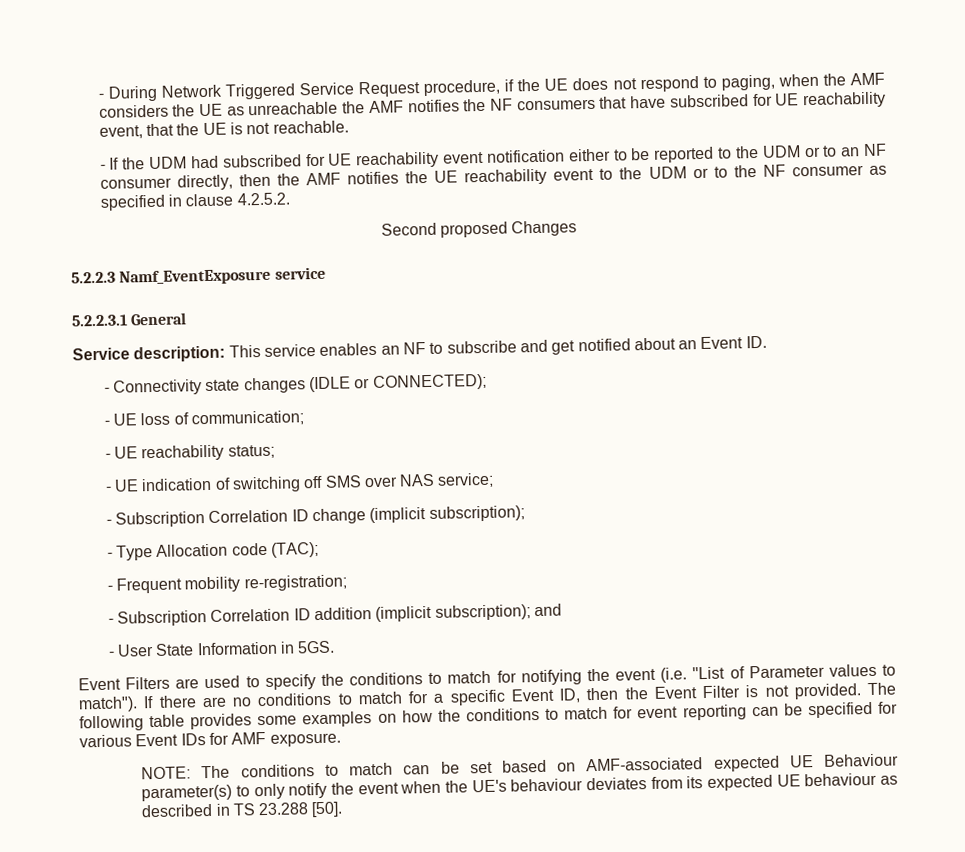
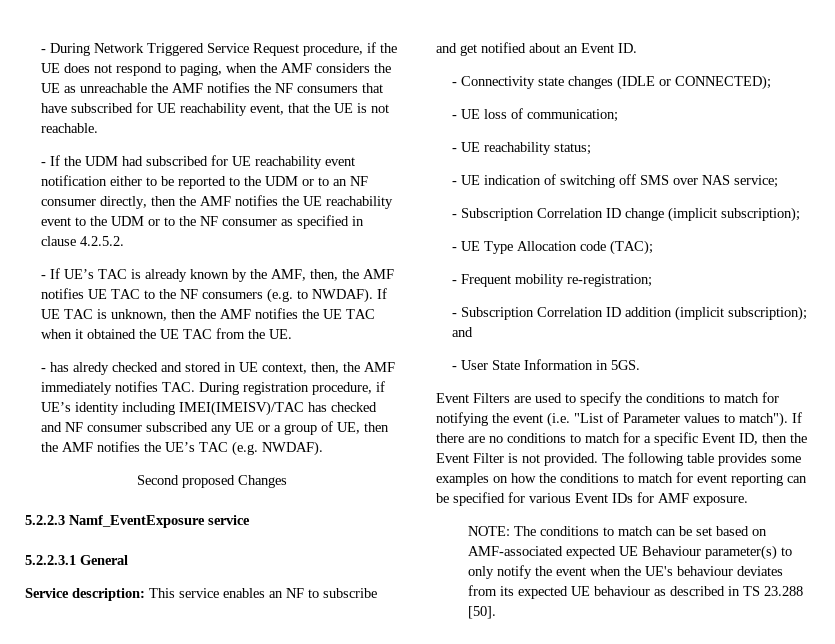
+ - If UE’s TAC is already known by the AMF, then, the AMF notifies UE TAC to the NF consumers (e.g. to NWDAF). If UE TAC is unknown, then the AMF notifies the UE TAC when it obtained the UE TAC from the UE.
+ - has alredy checked and stored in UE context, then, the AMF immediately notifies TAC. During registration procedure, if UE’s identity including IMEI(IMEISV)/TAC has checked and NF consumer subscribed any UE or a group of UE, then the AMF notifies the UE’s TAC (e.g. NWDAF).
- - Type Allocation code (TAC);
+ - UE Type Allocation code (TAC);

